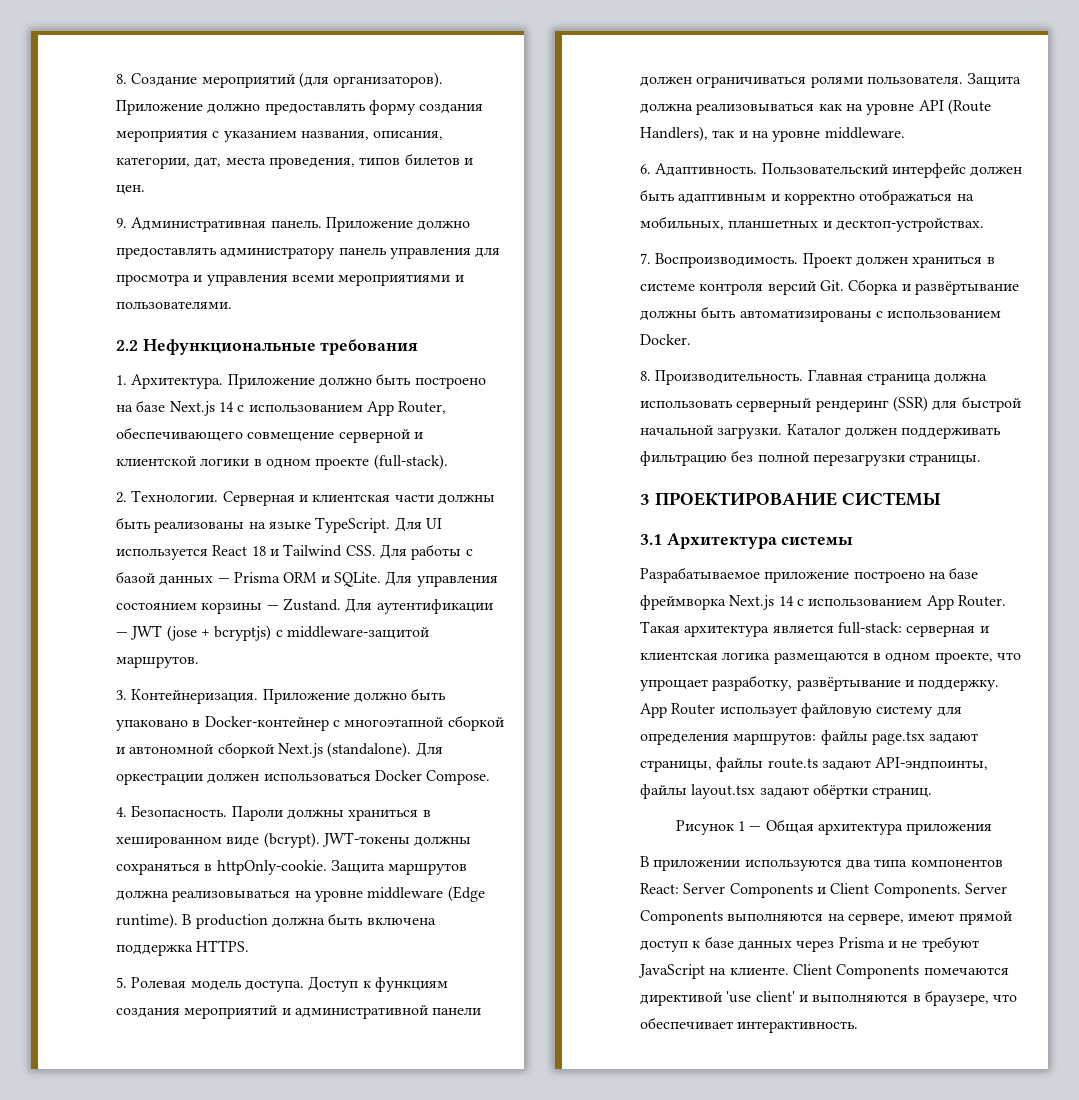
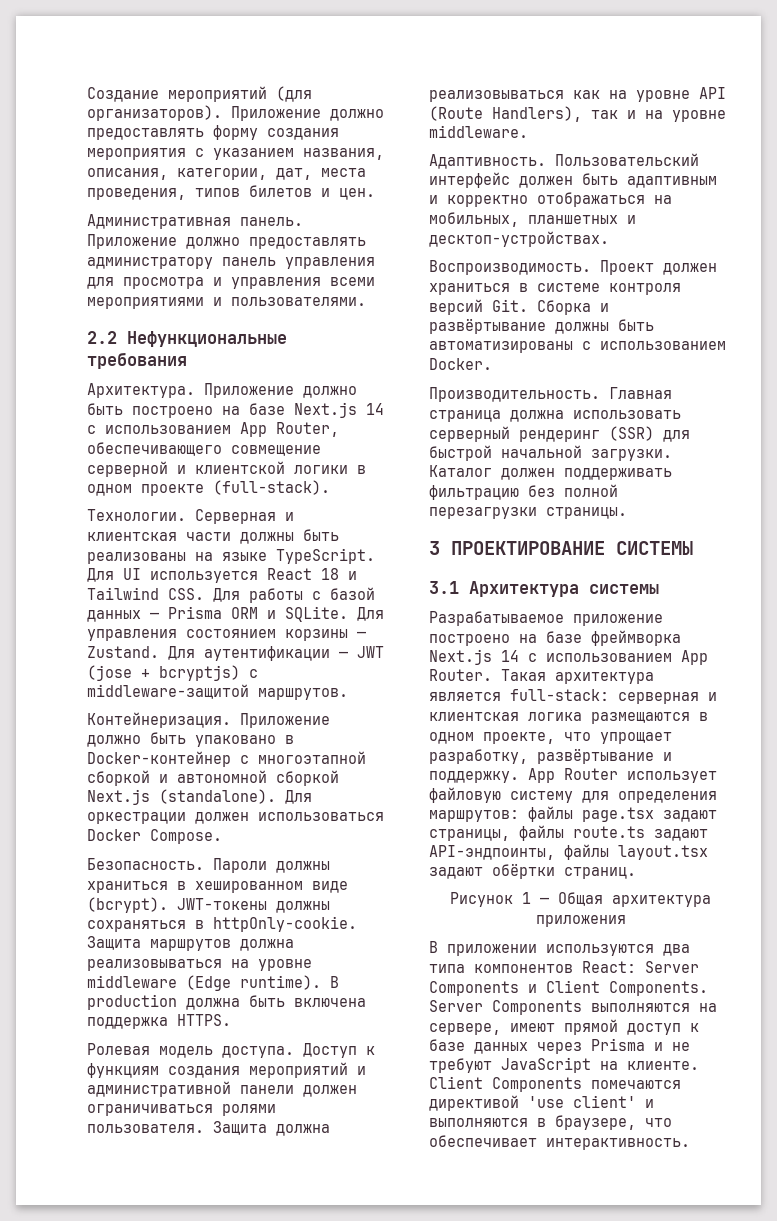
- 8. Создание мероприятий (для организаторов).
+ Создание мероприятий (для организаторов).
- 9. Административная панель.
+ Административная панель.
- 1. Архитектура.
+ Архитектура.
- 2. Технологии.
+ Технологии.
- 3. Контейнеризация.
+ Контейнеризация.
- 4. Безопасность.
+ Безопасность.
- 5. Ролевая модель доступа.
+ Ролевая модель доступа.
- 6. Адаптивность.
+ Адаптивность.
- 7. Воспроизводимость.
+ Воспроизводимость.
- 8. Производительность.
+ Производительность.

